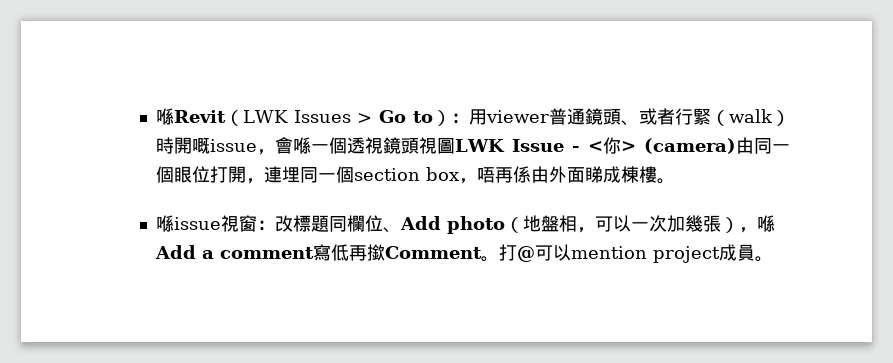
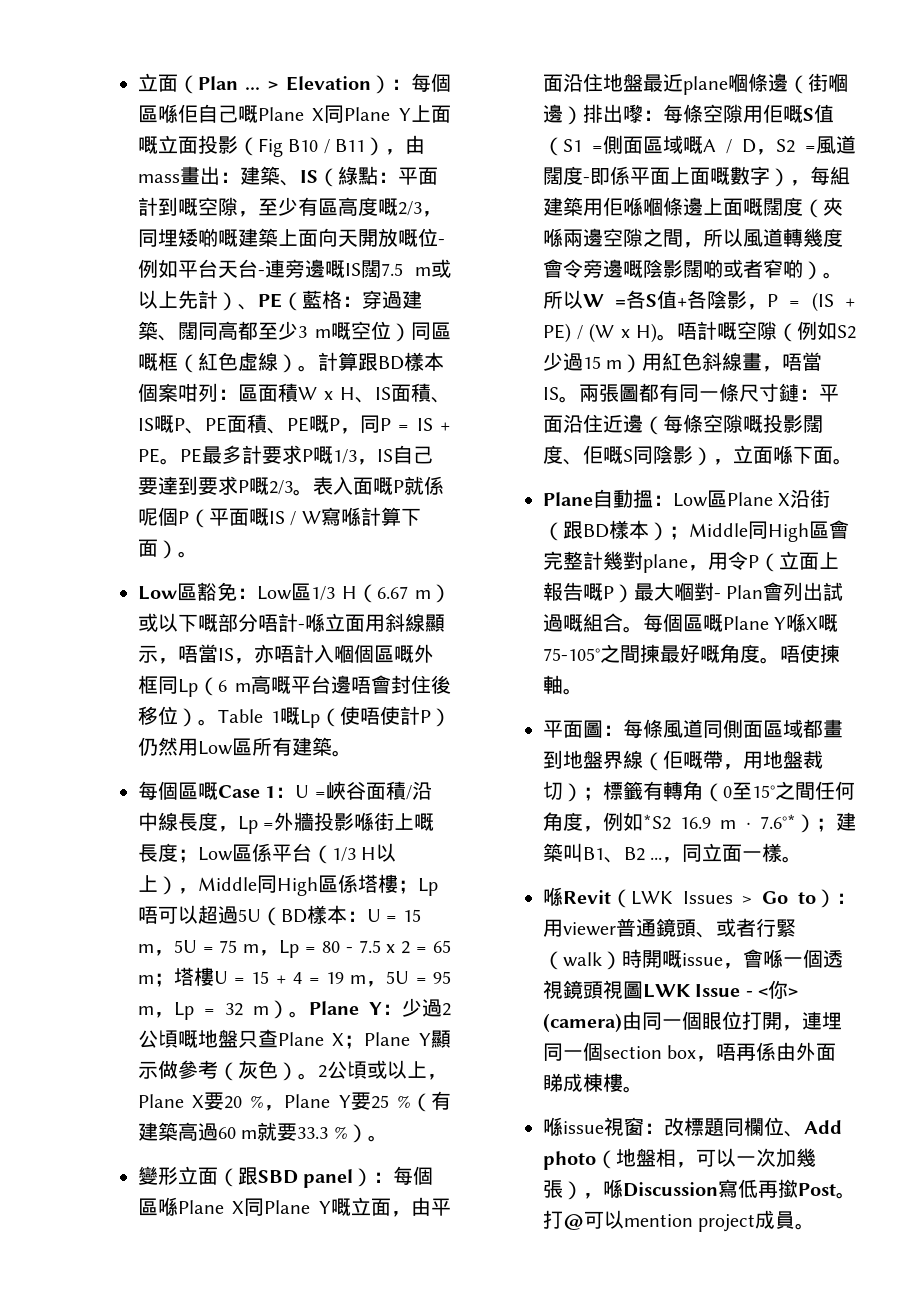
+ 立面（Plan ... > Elevation）：每個區喺佢自己嘅Plane X同Plane Y上面嘅立面投影（Fig B10 / B11），由mass畫出：建築、IS（綠點：平面計到嘅空隙，至少有區高度嘅2/3，同埋矮啲嘅建築上面向天開放嘅位-例如平台天台-連旁邊嘅IS闊7.5 m或以上先計）、PE（藍格：穿過建築、闊同高都至少3 m嘅空位）同區嘅框（紅色虛線）。計算跟BD樣本個案咁列：區面積W x H、IS面積、IS嘅P、PE面積、PE嘅P，同P = IS + PE。PE最多計要求P嘅1/3，IS自己要達到要求P嘅2/3。表入面嘅P就係呢個P（平面嘅IS / W寫喺計算下面）。
+ Low區豁免：Low區1/3 H（6.67 m）或以下嘅部分唔計-喺立面用斜線顯示，唔當IS，亦唔計入嗰個區嘅外框同Lp（6 m高嘅平台邊唔會封住後移位）。Table 1嘅Lp（使唔使計P）仍然用Low區所有建築。
+ 每個區嘅Case 1：U =峽谷面積/沿中線長度，Lp =外牆投影喺街上嘅長度；Low區係平台（1/3 H以上），Middle同High區係塔樓；Lp唔可以超過5U（BD樣本：U = 15 m，5U = 75 m，Lp = 80 - 7.5 x 2 = 65 m；塔樓U = 15 + 4 = 19 m，5U = 95 m，Lp = 32 m）。Plane Y：少過2公頃嘅地盤只查Plane X；Plane Y顯示做參考（灰色）。2公頃或以上，Plane X要20 %，Plane Y要25 %（有建築高過60 m就要33.3 %）。
+ 變形立面（跟SBD panel）：每個區喺Plane X同Plane Y嘅立面，由平面沿住地盤最近plane嗰條邊（街嗰邊）排出嚟：每條空隙用佢嘅S值（S1 =側面區域嘅A / D，S2 =風道闊度-即係平面上面嘅數字），每組建築用佢喺嗰條邊上面嘅闊度（夾喺兩邊空隙之間，所以風道轉幾度會令旁邊嘅陰影闊啲或者窄啲）。所以W =各S值+各陰影，P = (IS + PE) / (W x H)。唔計嘅空隙（例如S2少過15 m）用紅色斜線畫，唔當IS。兩張圖都有同一條尺寸鏈：平面沿住近邊（每條空隙嘅投影闊度、佢嘅S同陰影），立面喺下面。
+ Plane自動搵：Low區Plane X沿街（跟BD樣本）；Middle同High區會完整計幾對plane，用令P（立面上報告嘅P）最大嗰對- Plan會列出試過嘅組合。每個區嘅Plane Y喺X嘅75-105°之間揀最好嘅角度。唔使揀軸。
+ 平面圖：每條風道同側面區域都畫到地盤界線（佢嘅帶，用地盤裁切）；標籤有轉角（0至15°之間任何角度，例如*S2 16.9 m · 7.6°*）；建築叫B1、B2 ...，同立面一樣。
- 喺issue視窗：改標題同欄位、Add photo（地盤相，可以一次加幾張），喺Add a comment寫低再撳Comment。
+ 喺issue視窗：改標題同欄位、Add photo（地盤相，可以一次加幾張），喺Discussion寫低再撳Post。

